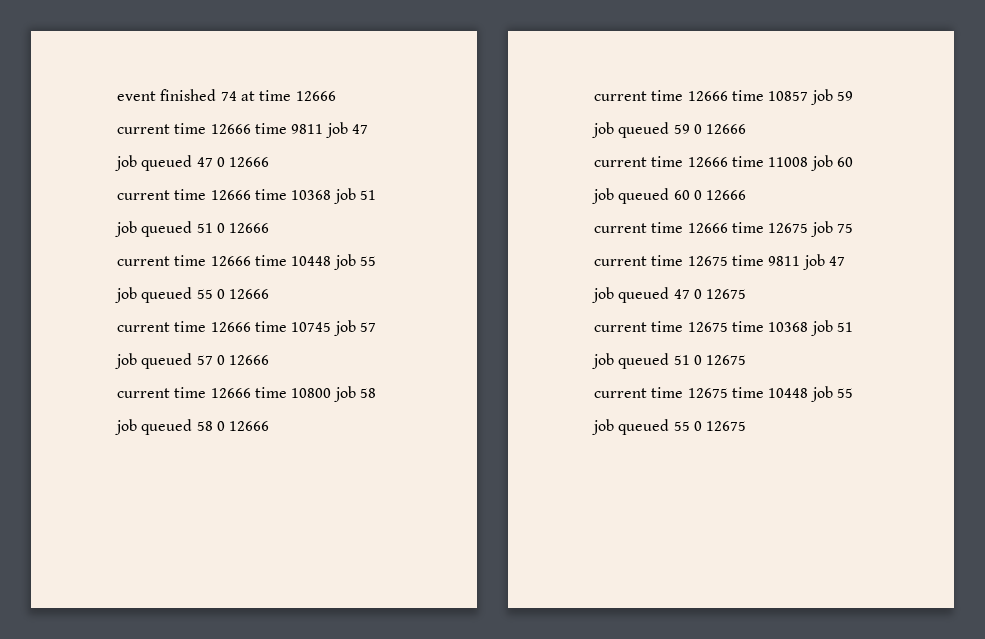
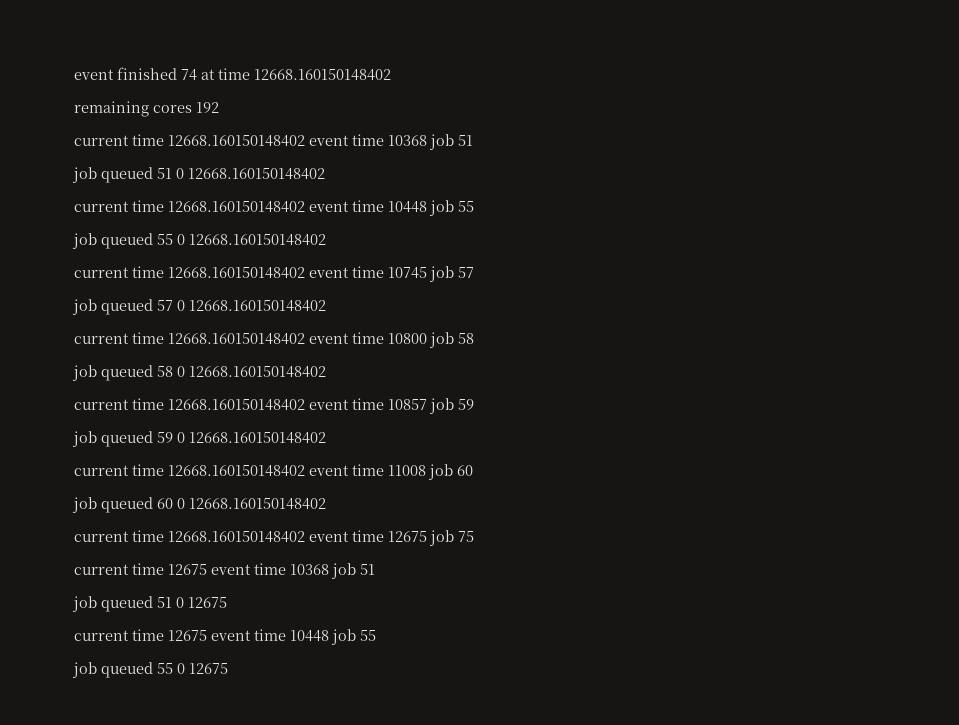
- event finished 74 at time 12666
- current time 12666 time 9811 job 47
- job queued 47 0 12666
- current time 12666 time 10368 job 51
- job queued 51 0 12666
- current time 12666 time 10448 job 55
- job queued 55 0 12666
- current time 12666 time 10745 job 57
+ event finished 74 at time 12668.160150148402
+ remaining cores 192
+ current time 12668.160150148402 event time 10368 job 51
+ job queued 51 0 12668.160150148402
+ current time 12668.160150148402 event time 10448 job 55
+ job queued 55 0 12668.160150148402
+ current time 12668.160150148402 event time 10745 job 57
- job queued 57 0 12666
- current time 12666 time 10800 job 58
+ job queued 57 0 12668.160150148402
+ current time 12668.160150148402 event time 10800 job 58
- job queued 58 0 12666
- current time 12666 time 10857 job 59
+ job queued 58 0 12668.160150148402
+ current time 12668.160150148402 event time 10857 job 59
- job queued 59 0 12666
- current time 12666 time 11008 job 60
+ job queued 59 0 12668.160150148402
+ current time 12668.160150148402 event time 11008 job 60
- job queued 60 0 12666
- current time 12666 time 12675 job 75
+ job queued 60 0 12668.160150148402
+ current time 12668.160150148402 event time 12675 job 75
- current time 12675 time 9811 job 47
- job queued 47 0 12675
- current time 12675 time 10368 job 51
+ current time 12675 event time 10368 job 51
- current time 12675 time 10448 job 55
+ current time 12675 event time 10448 job 55

